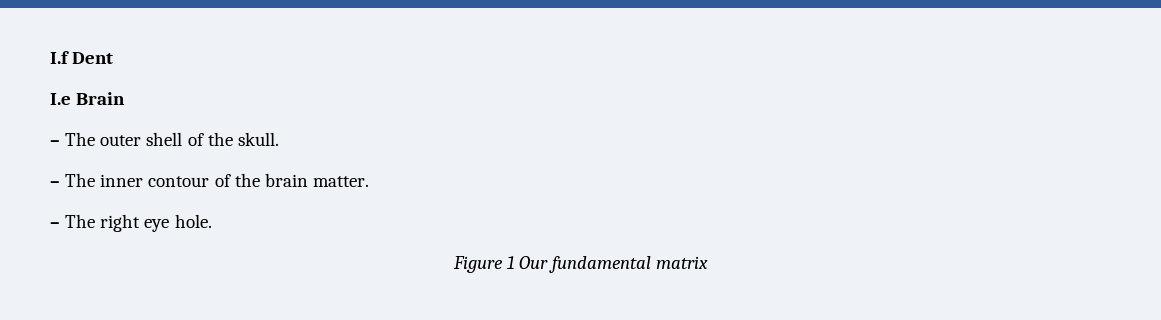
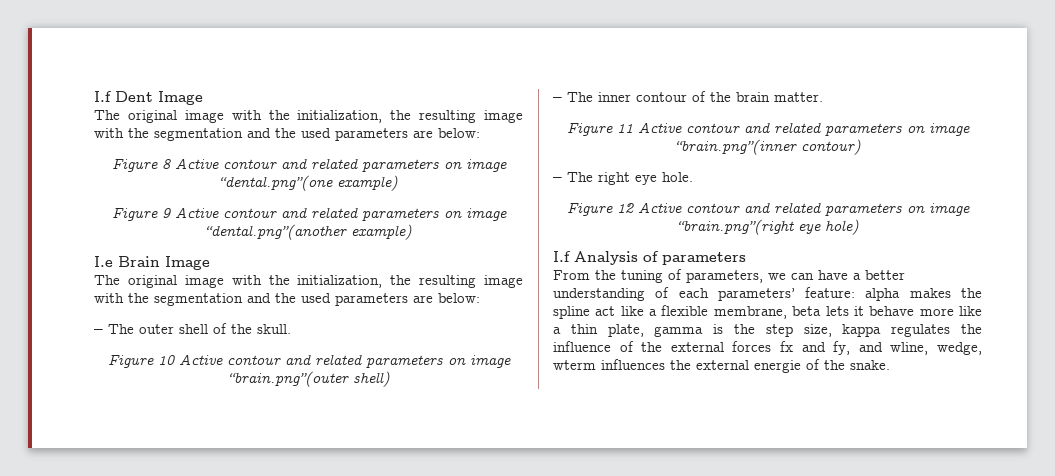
- I.f Dent
- I.e Brain
+ I.f Dent Image
+ The original image with the initialization, the resulting image with the segmentation and the used parameters are below:
+ Figure 8 Active contour and related parameters on image “dental.png”(one example)
+ Figure 9 Active contour and related parameters on image “dental.png”(another example)
+ I.e Brain Image
+ The original image with the initialization, the resulting image with the segmentation and the used parameters are below:
+ Figure 10 Active contour and related parameters on image “brain.png”(outer shell)
+ Figure 11 Active contour and related parameters on image “brain.png”(inner contour)
- Figure 1 Our fundamental matrix
+ Figure 12 Active contour and related parameters on image “brain.png”(right eye hole)
+ I.f Analysis of parameters
+ From the tuning of parameters, we can have a better understanding of each parameters’ feature: alpha makes the spline act like a flexible membrane, beta lets it behave more like a thin plate, gamma is the step size, kappa regulates the influence of the external forces fx and fy, and wline, wedge, wterm influences the external energie of the snake.

